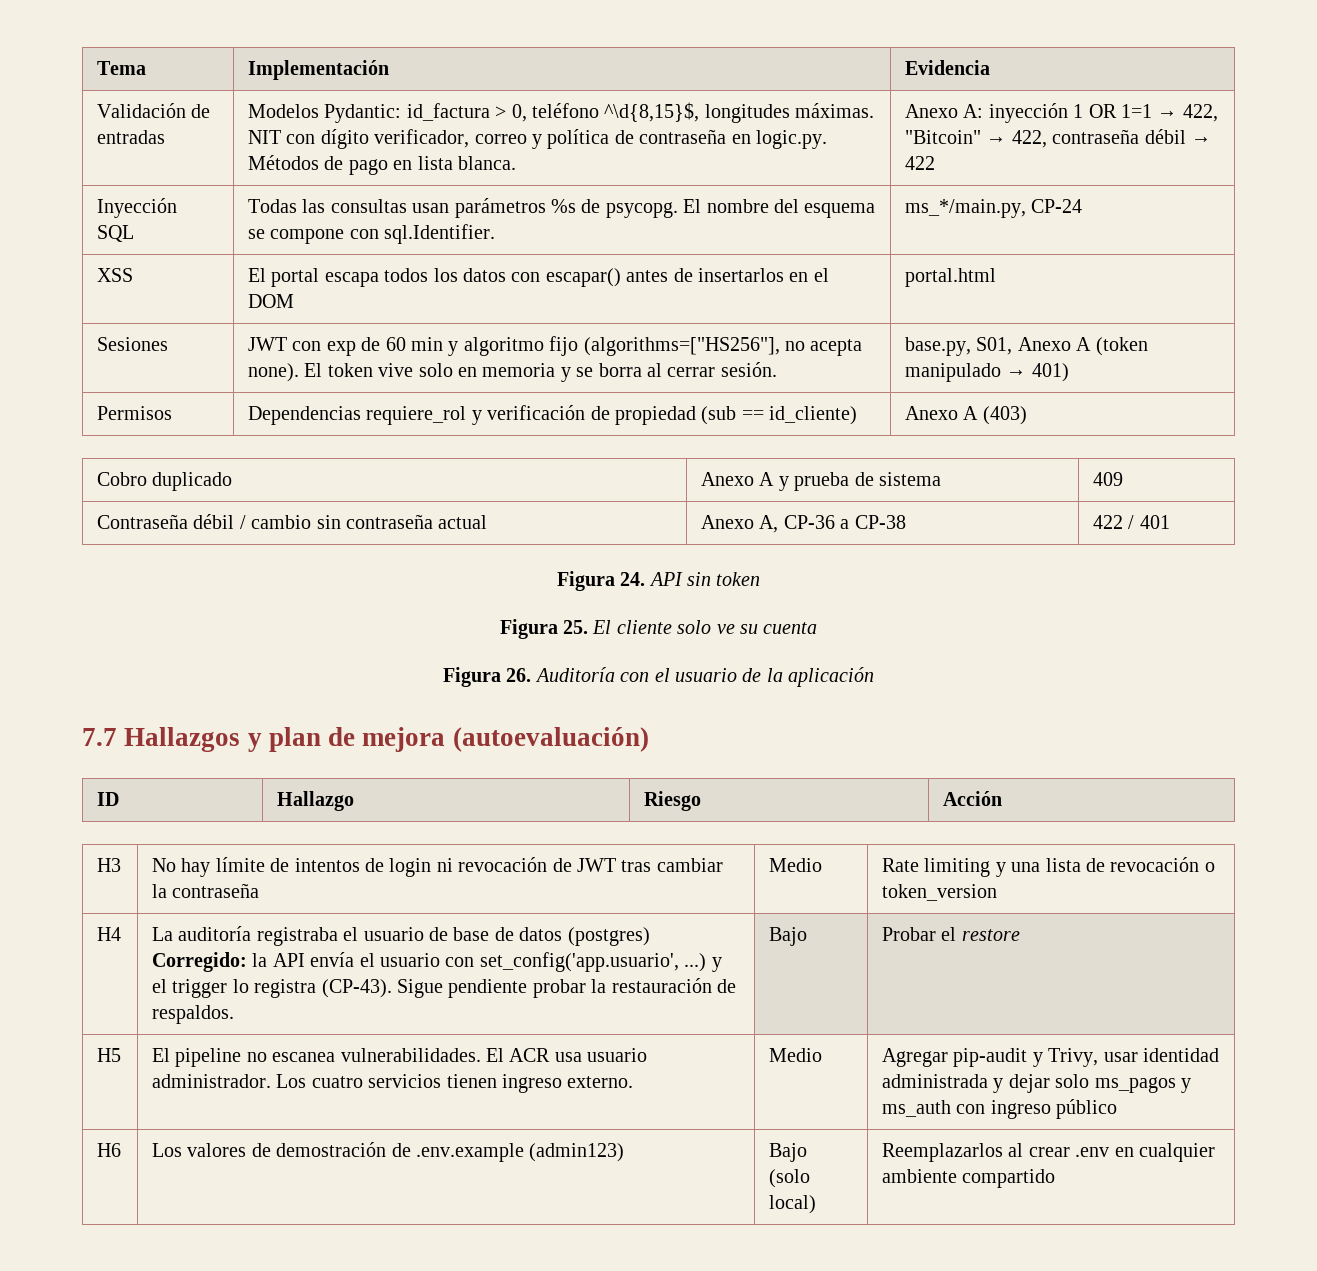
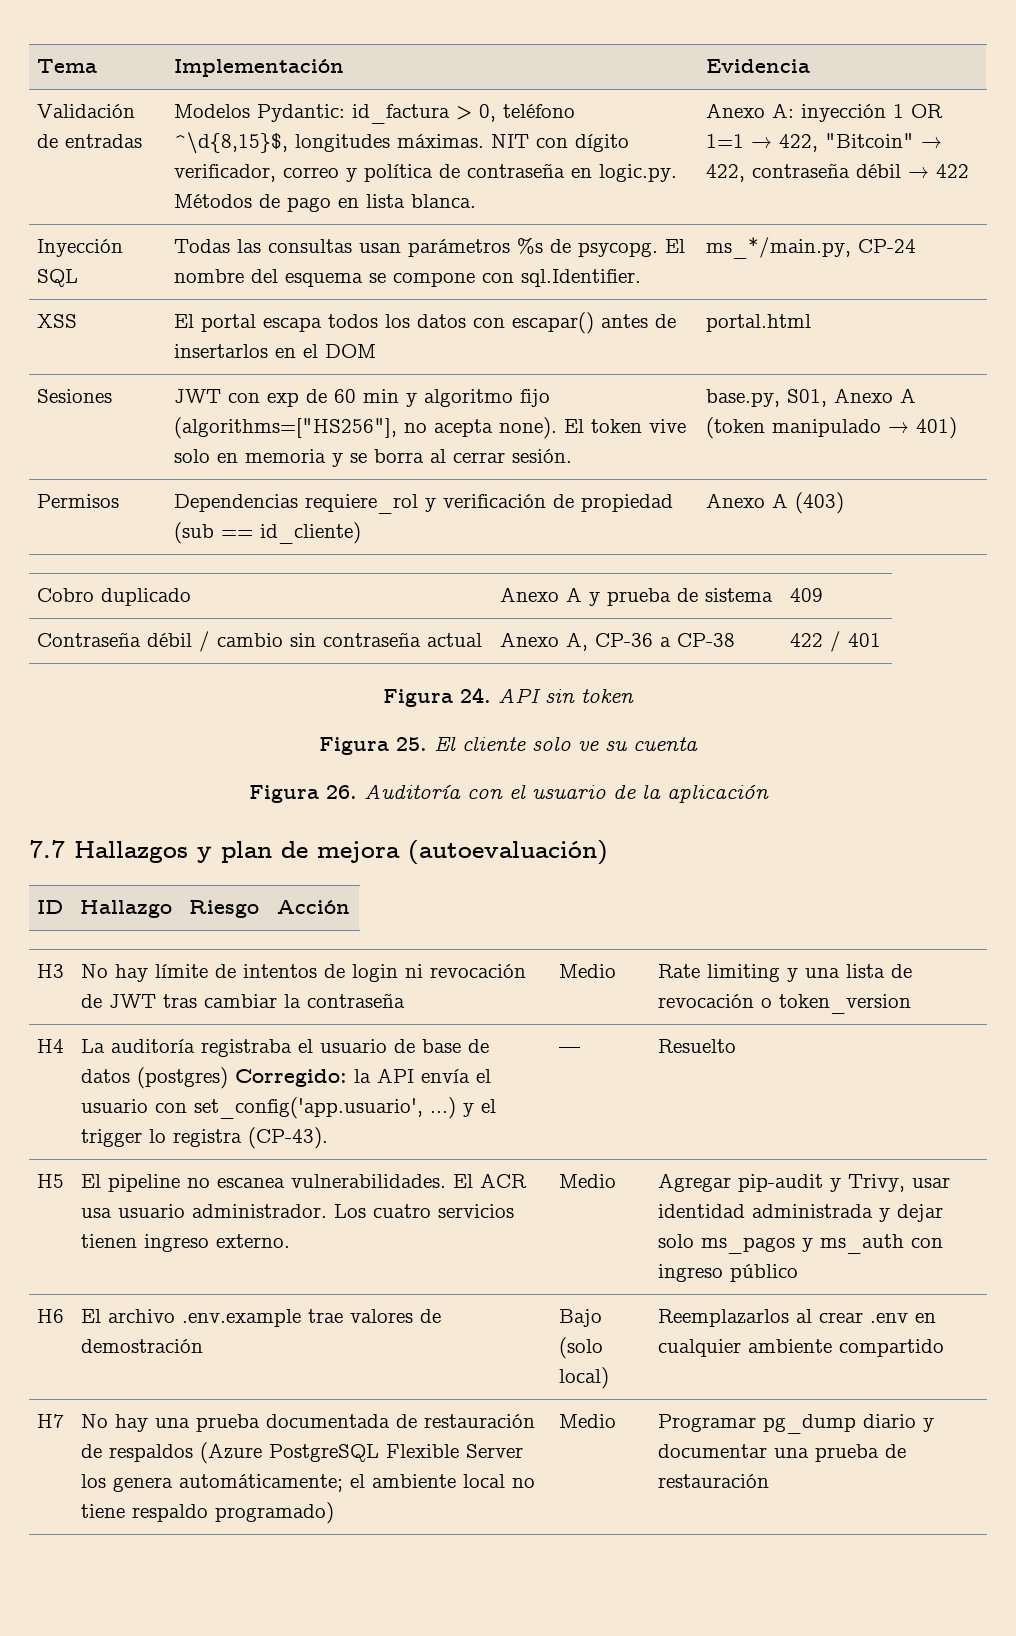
- H4 | La auditoría registraba el usuario de base de datos (postgres) Corregido: la API envía el usuario con set_config('app.usuario', ...) y el trigger lo registra (CP-43). Sigue pendiente probar la restauración de respaldos. | Bajo | Probar el restore
+ H4 | La auditoría registraba el usuario de base de datos (postgres) Corregido: la API envía el usuario con set_config('app.usuario', ...) y el trigger lo registra (CP-43). | — | Resuelto
- H6 | Los valores de demostración de .env.example (admin123) | Bajo (solo local) | Reemplazarlos al crear .env en cualquier ambiente compartido
+ H6 | El archivo .env.example trae valores de demostración | Bajo (solo local) | Reemplazarlos al crear .env en cualquier ambiente compartido
+ H7 | No hay una prueba documentada de restauración de respaldos (Azure PostgreSQL Flexible Server los genera automáticamente; el ambiente local no tiene respaldo programado) | Medio | Programar pg_dump diario y documentar una prueba de restauración

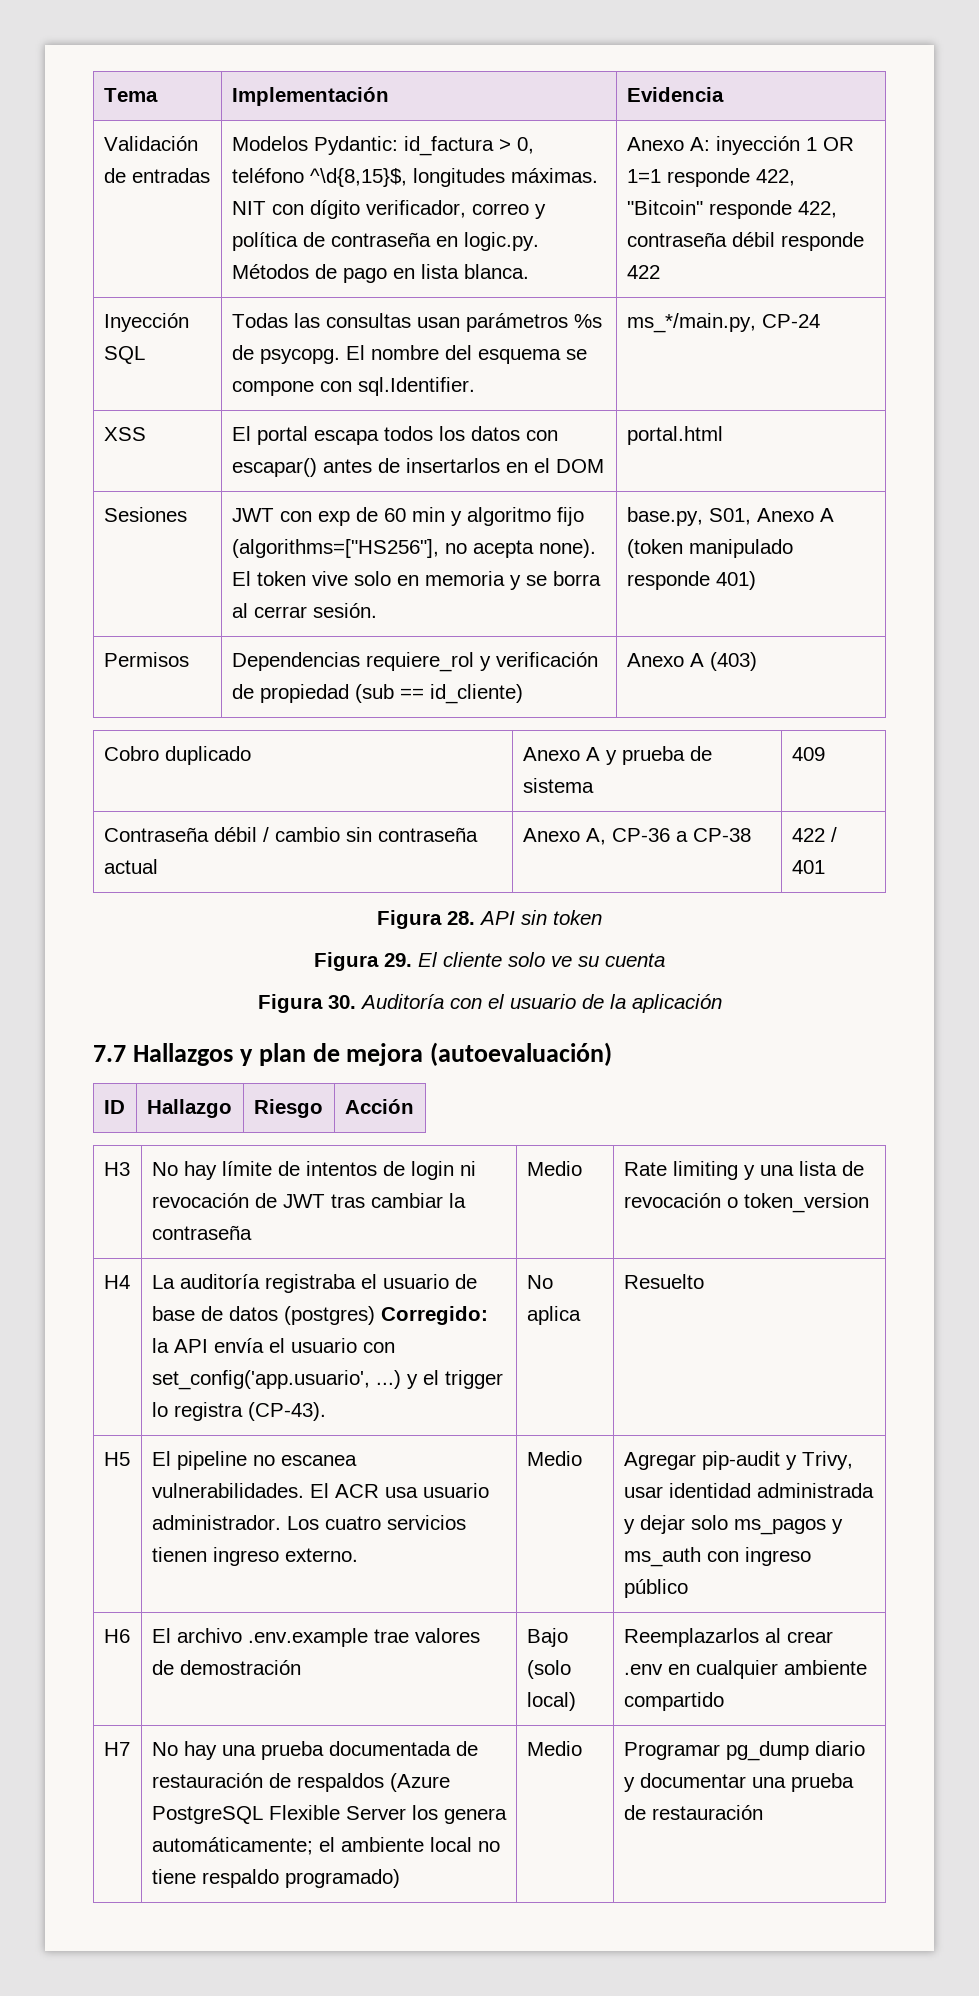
- Anexo A: inyección 1 OR 1=1 → 422, "Bitcoin" → 422, contraseña débil → 422
+ Anexo A: inyección 1 OR 1=1 responde 422, "Bitcoin" responde 422, contraseña débil responde 422
- Sesiones | JWT con exp de 60 min y algoritmo fijo (algorithms=["HS256"], no acepta none). El token vive solo en memoria y se borra al cerrar sesión. | base.py, S01, Anexo A (token manipulado → 401)
+ Sesiones | JWT con exp de 60 min y algoritmo fijo (algorithms=["HS256"], no acepta none). El token vive solo en memoria y se borra al cerrar sesión. | base.py, S01, Anexo A (token manipulado responde 401)
- Figura 24. API sin token
+ Figura 28. API sin token
- Figura 25. El cliente solo ve su cuenta
+ Figura 29. El cliente solo ve su cuenta
- Figura 26. Auditoría con el usuario de la aplicación
+ Figura 30. Auditoría con el usuario de la aplicación
- H4 | La auditoría registraba el usuario de base de datos (postgres) Corregido: la API envía el usuario con set_config('app.usuario', ...) y el trigger lo registra (CP-43). | — | Resuelto
+ H4 | La auditoría registraba el usuario de base de datos (postgres) Corregido: la API envía el usuario con set_config('app.usuario', ...) y el trigger lo registra (CP-43). | No aplica | Resuelto

